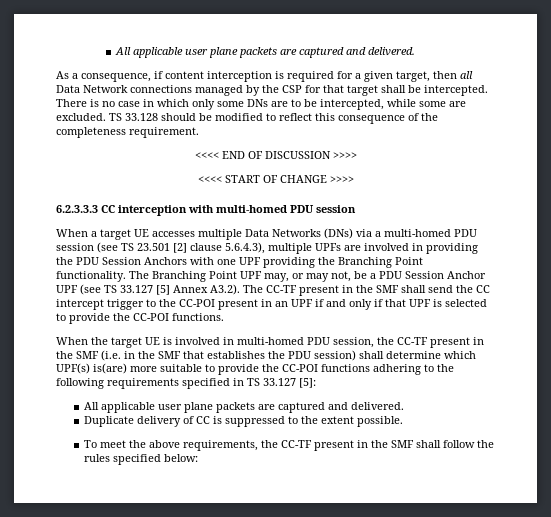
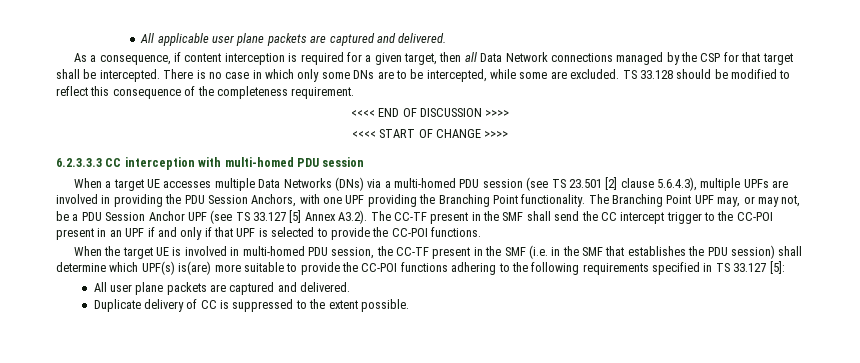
- When a target UE accesses multiple Data Networks (DNs) via a multi-homed PDU session (see TS 23.501 [2] clause 5.6.4.3), multiple UPFs are involved in providing the PDU Session Anchors with one UPF providing the Branching Point functionality.
+ When a target UE accesses multiple Data Networks (DNs) via a multi-homed PDU session (see TS 23.501 [2] clause 5.6.4.3), multiple UPFs are involved in providing the PDU Session Anchors, with one UPF providing the Branching Point functionality.
  When the target UE is involved in multi-homed PDU session, the CC-TF present in the SMF (i.e. in the SMF that establishes the PDU session) shall determine which UPF(s) is(are) more suitable to provide the CC-POI functions adhering to the following requirements specified in TS 33.127 [5]:
- All applicable user plane packets are captured and delivered.
+ All user plane packets are captured and delivered.
- To meet the above requirements, the CC-TF present in the SMF shall follow the rules specified below:

